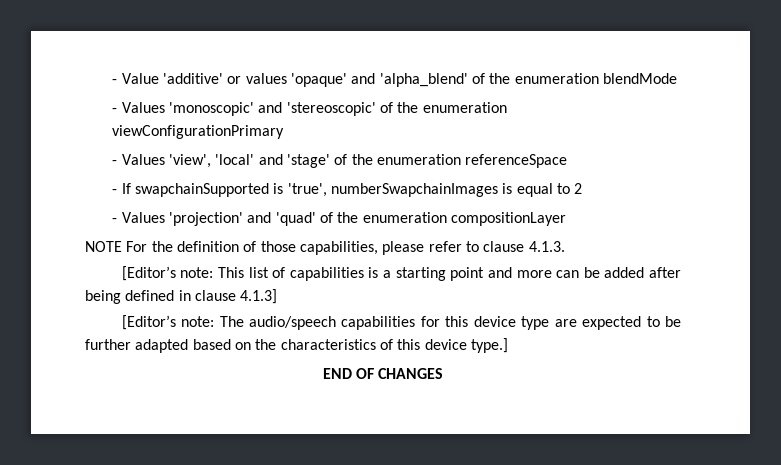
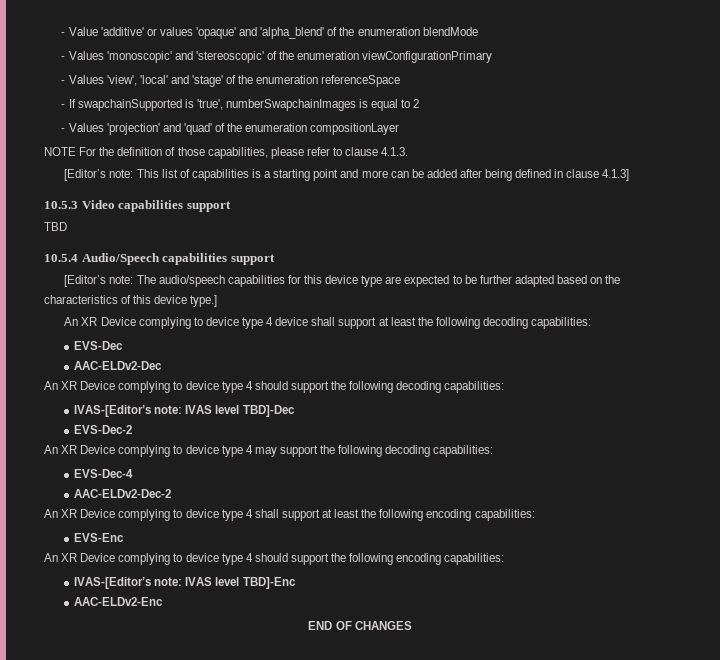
+ 10.5.3 Video capabilities support
+ TBD
+ 10.5.4 Audio/Speech capabilities support
+ An XR Device complying to device type 4 device shall support at least the following decoding capabilities:
+ EVS-Dec
+ AAC-ELDv2-Dec
+ An XR Device complying to device type 4 should support the following decoding capabilities:
+ IVAS-[Editor’s note: IVAS level TBD]-Dec
+ EVS-Dec-2
+ An XR Device complying to device type 4 may support the following decoding capabilities:
+ EVS-Dec-4
+ AAC-ELDv2-Dec-2
+ An XR Device complying to device type 4 shall support at least the following encoding capabilities:
+ EVS-Enc
+ An XR Device complying to device type 4 should support the following encoding capabilities:
+ IVAS-[Editor’s note: IVAS level TBD]-Enc
+ AAC-ELDv2-Enc

